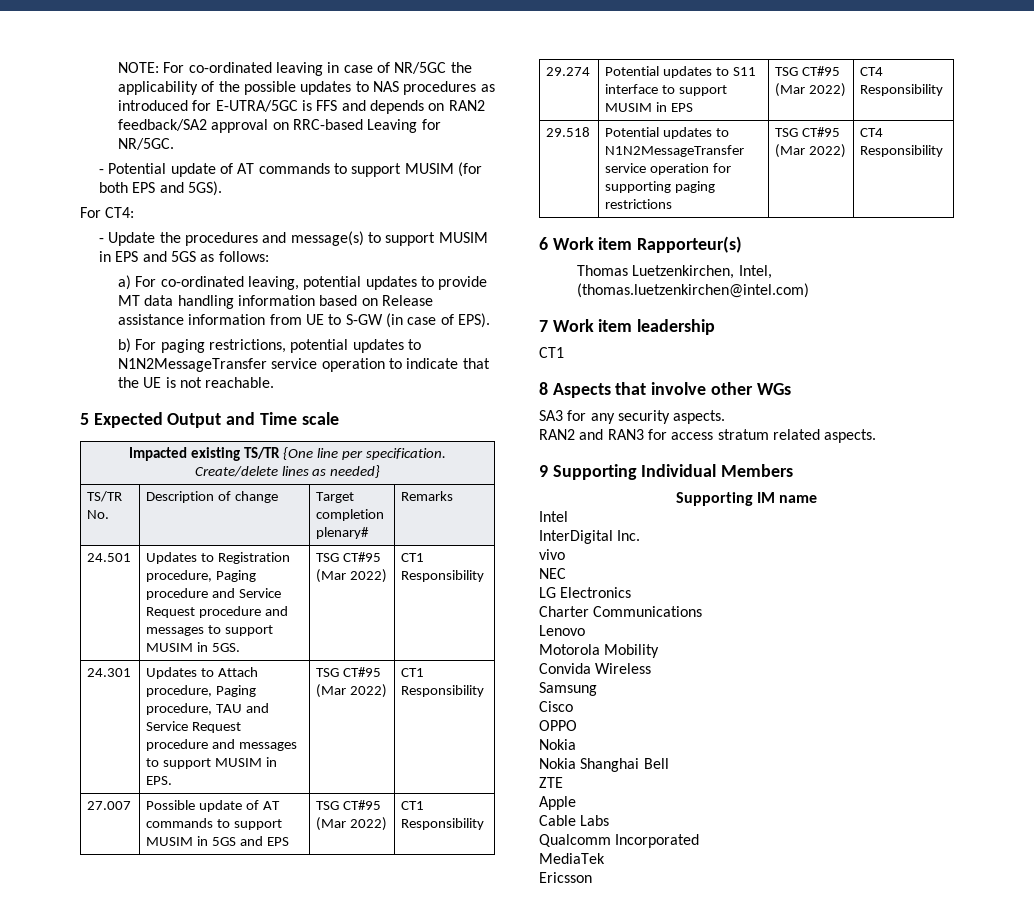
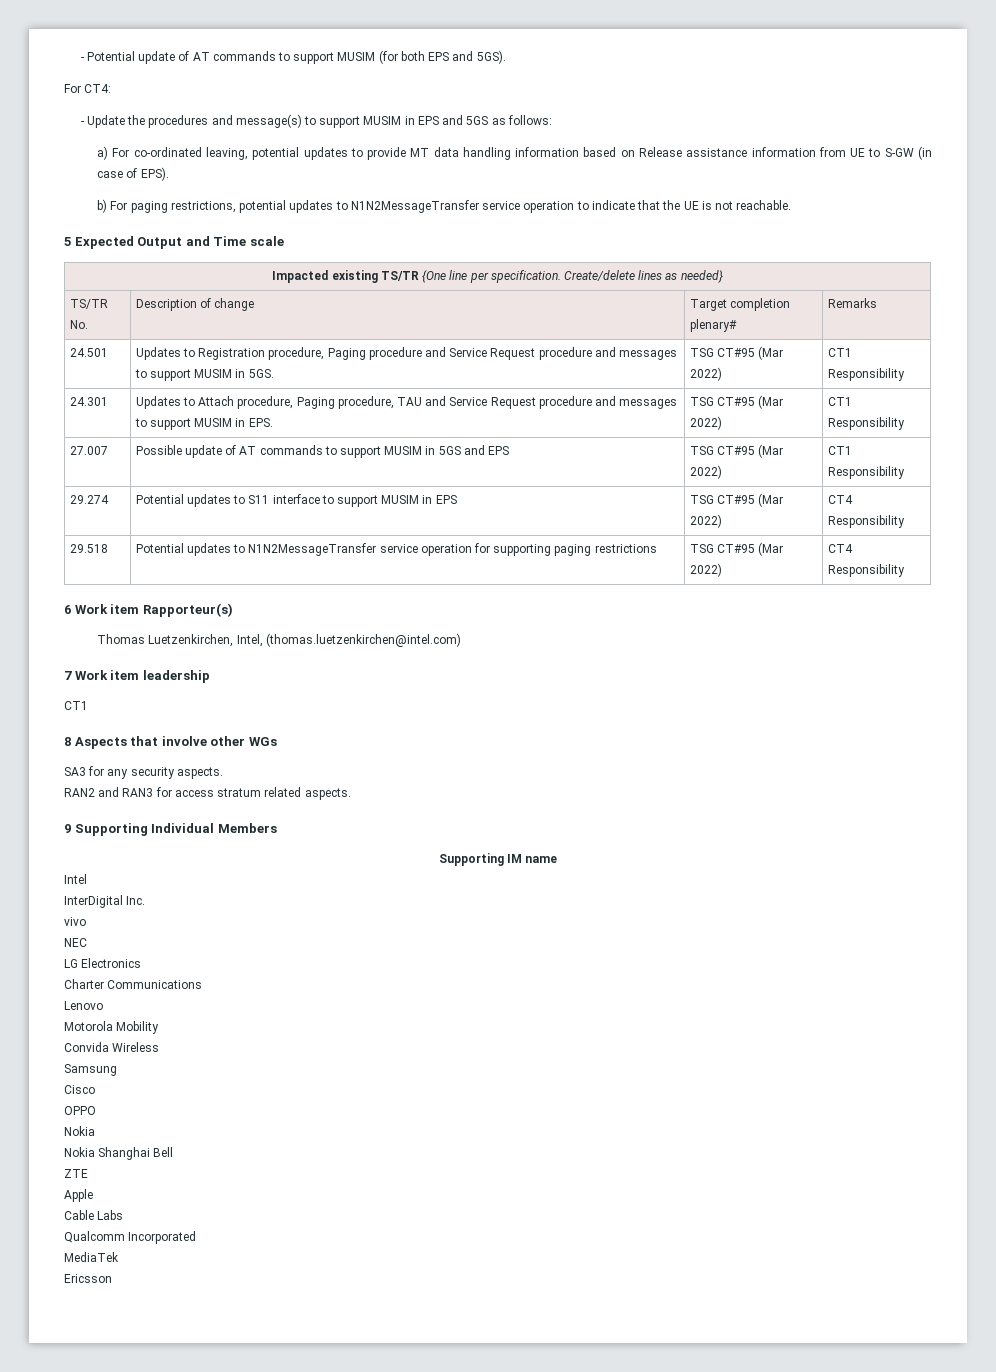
- NOTE: For co-ordinated leaving in case of NR/5GC the applicability of the possible updates to NAS procedures as introduced for E-UTRA/5GC is FFS and depends on RAN2 feedback/SA2 approval on RRC-based Leaving for NR/5GC.

